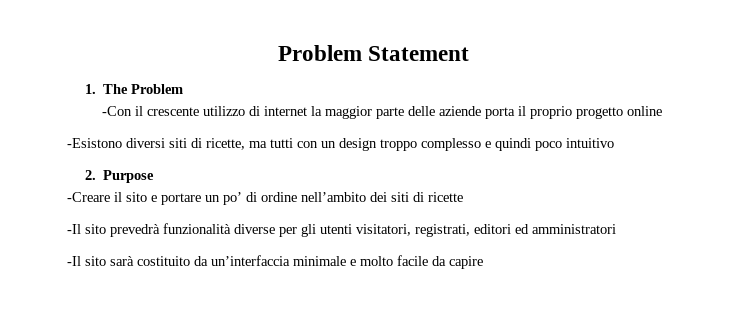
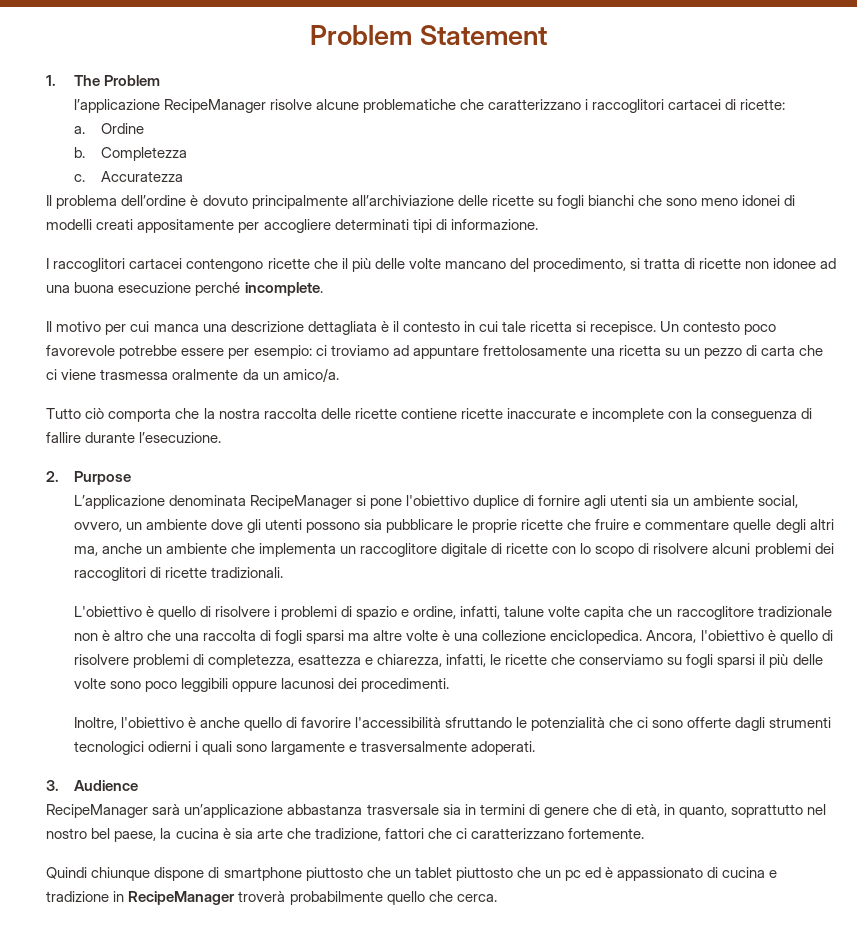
- -Con il crescente utilizzo di internet la maggior parte delle aziende porta il proprio progetto online
- -Esistono diversi siti di ricette, ma tutti con un design troppo complesso e quindi poco intuitivo
+ l’applicazione RecipeManager risolve alcune problematiche che caratterizzano i raccoglitori cartacei di ricette:
+ a. Ordine
+ b. Completezza
+ c. Accuratezza
+ Il problema dell’ordine è dovuto principalmente all’archiviazione delle ricette su fogli bianchi che sono meno idonei di modelli creati appositamente per accogliere determinati tipi di informazione.
+ I raccoglitori cartacei contengono ricette che il più delle volte mancano del procedimento, si tratta di ricette non idonee ad una buona esecuzione perché incomplete.
+ Il motivo per cui manca una descrizione dettagliata è il contesto in cui tale ricetta si recepisce. Un contesto poco favorevole potrebbe essere per esempio: ci troviamo ad appuntare frettolosamente una ricetta su un pezzo di carta che ci viene trasmessa oralmente da un amico/a.
+ Tutto ciò comporta che la nostra raccolta delle ricette contiene ricette inaccurate e incomplete con la conseguenza di fallire durante l’esecuzione.
  2. Purpose
- -Creare il sito e portare un po’ di ordine nell’ambito dei siti di ricette
- -Il sito prevedrà funzionalità diverse per gli utenti visitatori, registrati, editori ed amministratori
- -Il sito sarà costituito da un’interfaccia minimale e molto facile da capire
+ L’applicazione denominata RecipeManager si pone l'obiettivo duplice di fornire agli utenti sia un ambiente social, ovvero, un ambiente dove gli utenti possono sia pubblicare le proprie ricette che fruire e commentare quelle degli altri ma, anche un ambiente che implementa un raccoglitore digitale di ricette con lo scopo di risolvere alcuni problemi dei raccoglitori di ricette tradizionali.
+ L'obiettivo è quello di risolvere i problemi di spazio e ordine, infatti, talune volte capita che un raccoglitore tradizionale non è altro che una raccolta di fogli sparsi ma altre volte è una collezione enciclopedica. Ancora, l'obiettivo è quello di risolvere problemi di completezza, esattezza e chiarezza, infatti, le ricette che conserviamo su fogli sparsi il più delle volte sono poco leggibili oppure lacunosi dei procedimenti.
+ Inoltre, l'obiettivo è anche quello di favorire l'accessibilità sfruttando le potenzialità che ci sono offerte dagli strumenti tecnologici odierni i quali sono largamente e trasversalmente adoperati.
+ 3. Audience
+ RecipeManager sarà un’applicazione abbastanza trasversale sia in termini di genere che di età, in quanto, soprattutto nel nostro bel paese, la cucina è sia arte che tradizione, fattori che ci caratterizzano fortemente.
+ Quindi chiunque dispone di smartphone piuttosto che un tablet piuttosto che un pc ed è appassionato di cucina e tradizione in RecipeManager troverà probabilmente quello che cerca.

